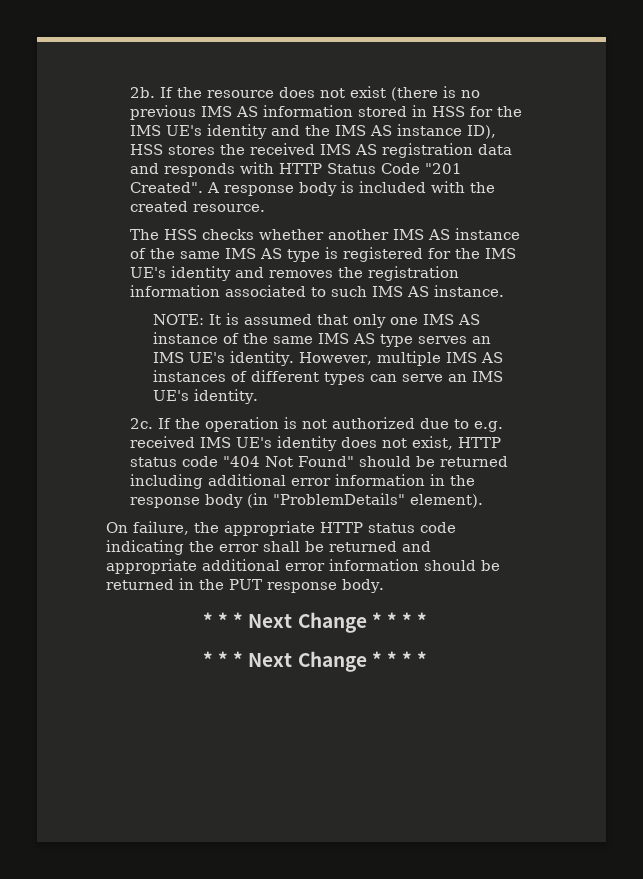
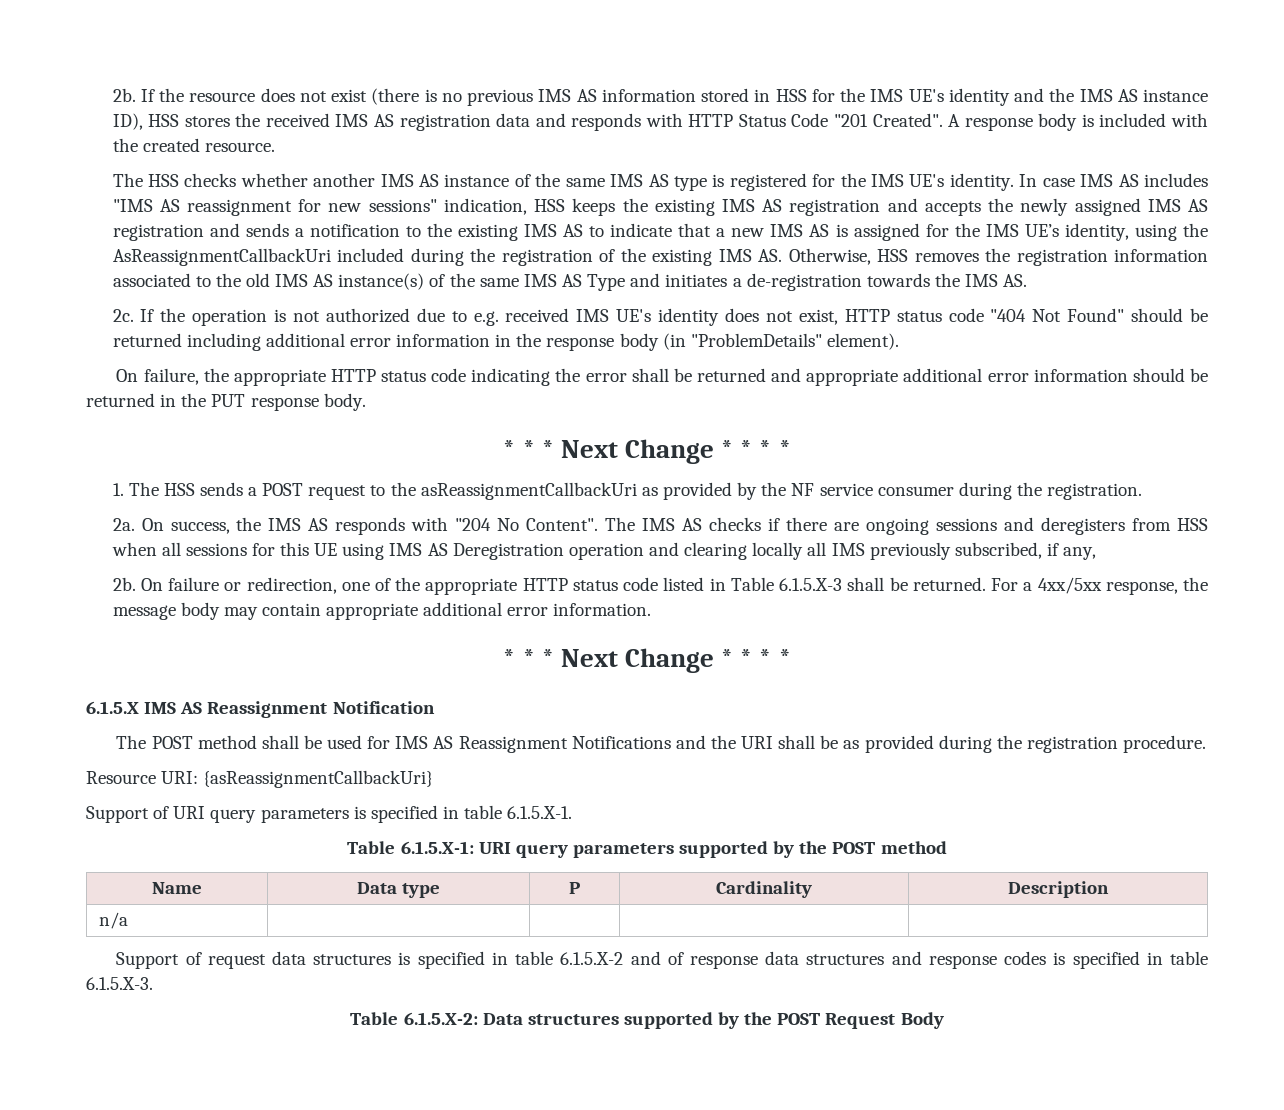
- The HSS checks whether another IMS AS instance of the same IMS AS type is registered for the IMS UE's identity and removes the registration information associated to such IMS AS instance.
- NOTE: It is assumed that only one IMS AS instance of the same IMS AS type serves an IMS UE's identity. However, multiple IMS AS instances of different types can serve an IMS UE's identity.
+ The HSS checks whether another IMS AS instance of the same IMS AS type is registered for the IMS UE's identity. In case IMS AS includes "IMS AS reassignment for new sessions" indication, HSS keeps the existing IMS AS registration and accepts the newly assigned IMS AS registration and sends a notification to the existing IMS AS to indicate that a new IMS AS is assigned for the IMS UE’s identity, using the AsReassignmentCallbackUri included during the registration of the existing IMS AS. Otherwise, HSS removes the registration information associated to the old IMS AS instance(s) of the same IMS AS Type and initiates a de-registration towards the IMS AS.
  On failure, the appropriate HTTP status code indicating the error shall be returned and appropriate additional error information should be returned in the PUT response body.
  * * * Next Change * * * *
+ 1. The HSS sends a POST request to the asReassignmentCallbackUri as provided by the NF service consumer during the registration.
+ 2a. On success, the IMS AS responds with "204 No Content". The IMS AS checks if there are ongoing sessions and deregisters from HSS when all sessions for this UE using IMS AS Deregistration operation and clearing locally all IMS previously subscribed, if any,
+ 2b. On failure or redirection, one of the appropriate HTTP status code listed in Table 6.1.5.X-3 shall be returned. For a 4xx/5xx response, the message body may contain appropriate additional error information.
  * * * Next Change * * * *
+ 6.1.5.X IMS AS Reassignment Notification
+ The POST method shall be used for IMS AS Reassignment Notifications and the URI shall be as provided during the registration procedure.
+ Resource URI: {asReassignmentCallbackUri}
+ Support of URI query parameters is specified in table 6.1.5.X-1.
+ Table 6.1.5.X-1: URI query parameters supported by the POST method
+ Name | Data type | P | Cardinality | Description
+ n/a | | | |
+ Support of request data structures is specified in table 6.1.5.X-2 and of response data structures and response codes is specified in table 6.1.5.X-3.
+ Table 6.1.5.X-2: Data structures supported by the POST Request Body

